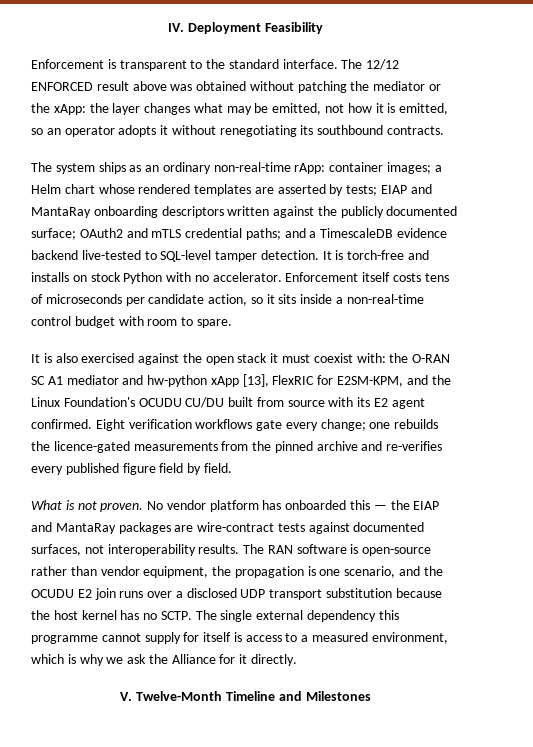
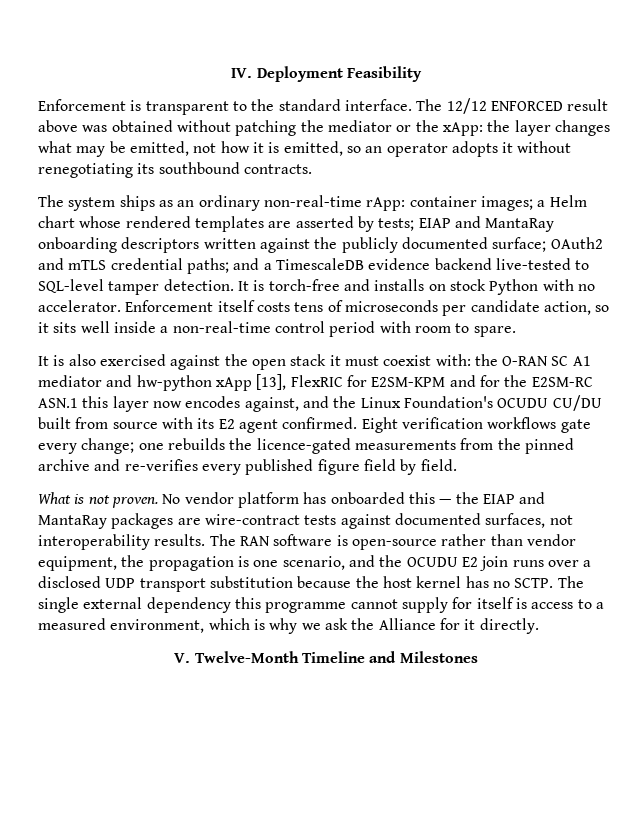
- Enforcement itself costs tens of microseconds per candidate action, so it sits inside a non-real-time control budget with room to spare.
+ Enforcement itself costs tens of microseconds per candidate action, so it sits well inside a non-real-time control period with room to spare.
- It is also exercised against the open stack it must coexist with: the O-RAN SC A1 mediator and hw-python xApp [13], FlexRIC for E2SM-KPM, and the Linux Foundation's OCUDU CU/DU built from source with its E2 agent confirmed.
+ It is also exercised against the open stack it must coexist with: the O-RAN SC A1 mediator and hw-python xApp [13], FlexRIC for E2SM-KPM and for the E2SM-RC ASN.1 this layer now encodes against, and the Linux Foundation's OCUDU CU/DU built from source with its E2 agent confirmed.

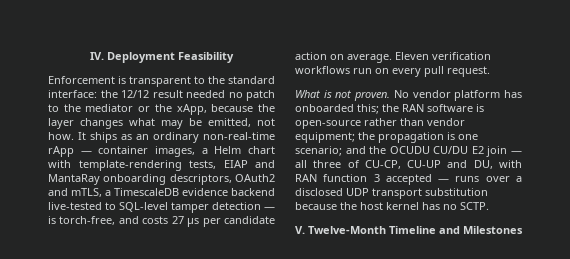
- Enforcement is transparent to the standard interface. The 12/12 ENFORCED result above was obtained without patching the mediator or the xApp: the layer changes what may be emitted, not how it is emitted, so an operator adopts it without renegotiating its southbound contracts.
- The system ships as an ordinary non-real-time rApp: container images; a Helm chart whose rendered templates are asserted by tests; EIAP and MantaRay onboarding descriptors written against the publicly documented surface; OAuth2 and mTLS credential paths; and a TimescaleDB evidence backend live-tested to SQL-level tamper detection. It is torch-free and installs on stock Python with no accelerator. Enforcement itself costs tens of microseconds per candidate action, so it sits well inside a non-real-time control period with room to spare.
- It is also exercised against the open stack it must coexist with: the O-RAN SC A1 mediator and hw-python xApp [13], FlexRIC for E2SM-KPM and for the E2SM-RC ASN.1 this layer now encodes against, and the Linux Foundation's OCUDU CU/DU built from source with its E2 agent confirmed. Eight verification workflows gate every change; one rebuilds the licence-gated measurements from the pinned archive and re-verifies every published figure field by field.
+ Enforcement is transparent to the standard interface: the 12/12 result needed no patch to the mediator or the xApp, because the layer changes what may be emitted, not how. It ships as an ordinary non-real-time rApp — container images, a Helm chart with template-rendering tests, EIAP and MantaRay onboarding descriptors, OAuth2 and mTLS, a TimescaleDB evidence backend live-tested to SQL-level tamper detection — is torch-free, and costs 27 µs per candidate action on average. Eleven verification workflows run on every pull request.
- No vendor platform has onboarded this — the EIAP and MantaRay packages are wire-contract tests against documented surfaces, not interoperability results. The RAN software is open-source rather than vendor equipment, the propagation is one scenario, and the OCUDU E2 join runs over a disclosed UDP transport substitution because the host kernel has no SCTP. The single external dependency this programme cannot supply for itself is access to a measured environment, which is why we ask the Alliance for it directly.
+ No vendor platform has onboarded this; the RAN software is open-source rather than vendor equipment; the propagation is one scenario; and the OCUDU CU/DU E2 join — all three of CU-CP, CU-UP and DU, with RAN function 3 accepted — runs over a disclosed UDP transport substitution because the host kernel has no SCTP.

